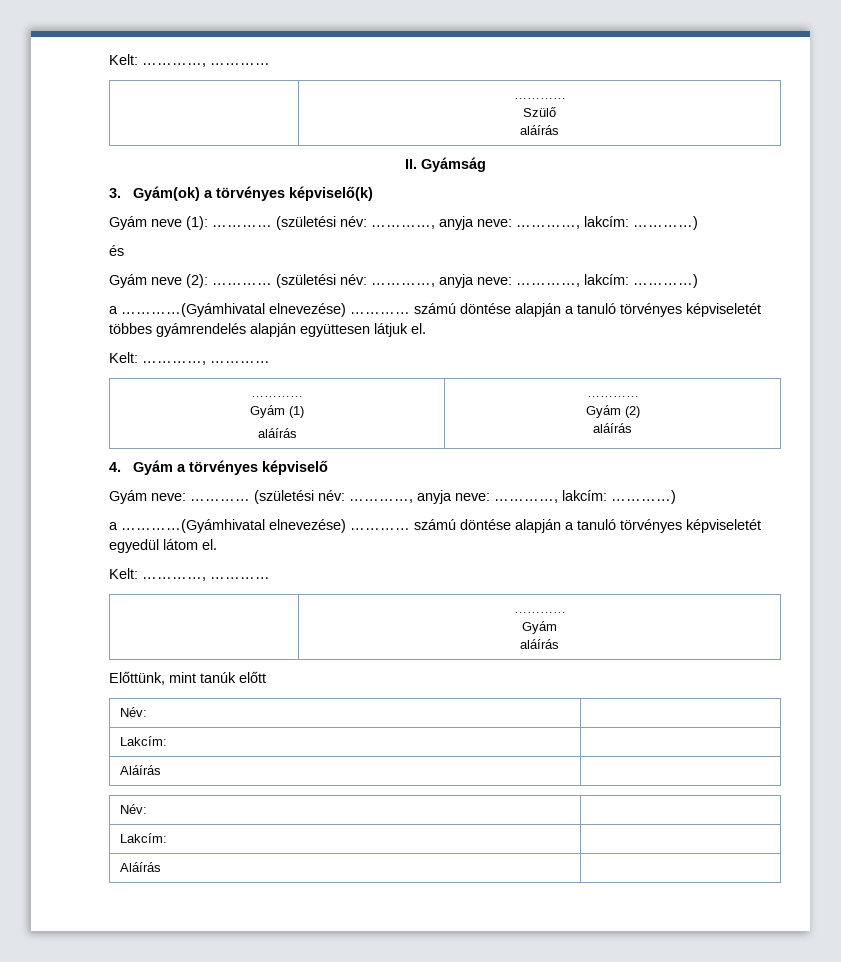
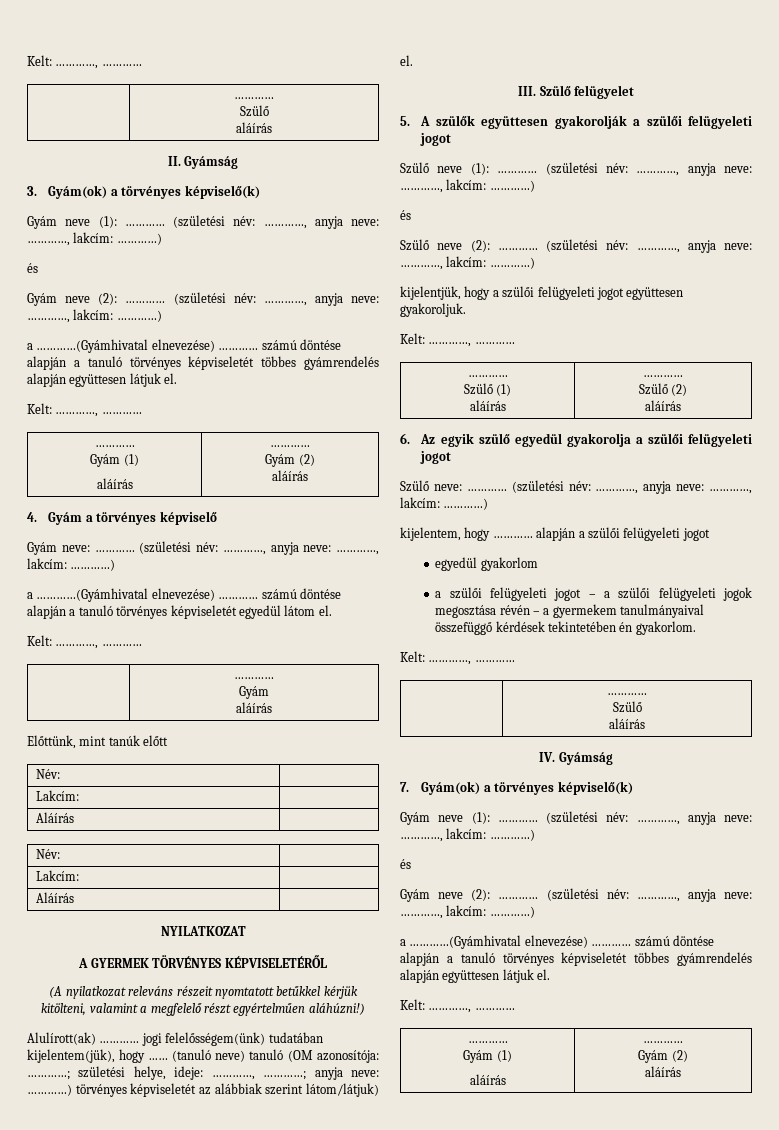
+ NYILATKOZAT
+ A GYERMEK TÖRVÉNYES KÉPVISELETÉRŐL
+ (A nyilatkozat releváns részeit nyomtatott betűkkel kérjük kitölteni, valamint a megfelelő részt egyértelműen aláhúzni!)
+ Alulírott(ak) ………… jogi felelősségem(ünk) tudatában kijelentem(jük), hogy ...… (tanuló neve) tanuló (OM azonosítója: …………; születési helye, ideje: …………, …………; anyja neve: …………) törvényes képviseletét az alábbiak szerint látom/látjuk) el.
+ III. Szülő felügyelet
+ 5. A szülők együttesen gyakorolják a szülői felügyeleti jogot
+ Szülő neve (1): ………… (születési név: …………, anyja neve: …………, lakcím: …………)
+ és
+ Szülő neve (2): ………… (születési név: …………, anyja neve: …………, lakcím: …………)
+ kijelentjük, hogy a szülői felügyeleti jogot együttesen gyakoroljuk.
+ Kelt: …………, …………
+ …………
+ Szülő (1)
+ aláírás | …………
+ Szülő (2)
+ aláírás
+ 6. Az egyik szülő egyedül gyakorolja a szülői felügyeleti jogot
+ Szülő neve: ………… (születési név: …………, anyja neve: …………, lakcím: …………)
+ kijelentem, hogy ………… alapján a szülői felügyeleti jogot
+ egyedül gyakorlom
+ a szülői felügyeleti jogot – a szülői felügyeleti jogok megosztása révén – a gyermekem tanulmányaival összefüggő kérdések tekintetében én gyakorlom.
+ Kelt: …………, …………
+ | …………
+ Szülő
+ aláírás
+ IV. Gyámság
+ 7. Gyám(ok) a törvényes képviselő(k)
+ Gyám neve (1): ………… (születési név: …………, anyja neve: …………, lakcím: …………)
+ és
+ Gyám neve (2): ………… (születési név: …………, anyja neve: …………, lakcím: …………)
+ a …………(Gyámhivatal elnevezése) ………… számú döntése alapján a tanuló törvényes képviseletét többes gyámrendelés alapján együttesen látjuk el.
+ Kelt: …………, …………
+ …………
+ Gyám (1)
+ aláírás | …………
+ Gyám (2)
+ aláírás

